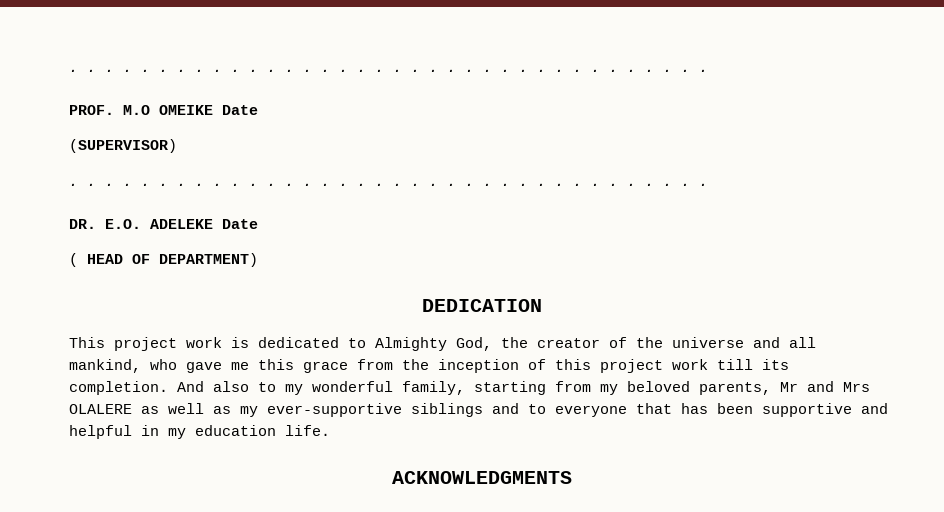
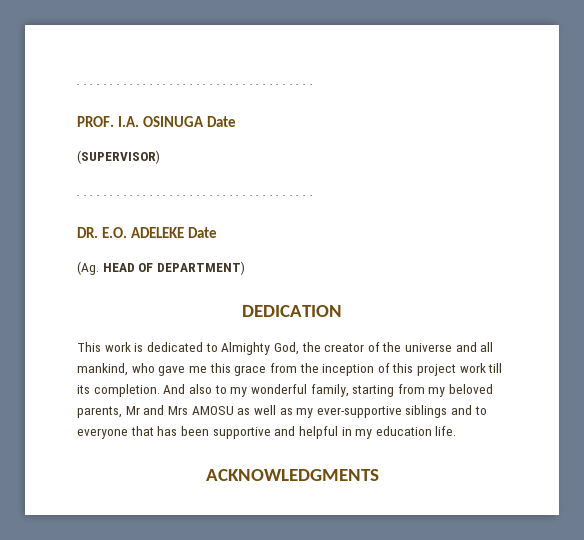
- PROF. M.O OMEIKE Date
+ PROF. I.A. OSINUGA Date
- ( HEAD OF DEPARTMENT)
+ (Ag. HEAD OF DEPARTMENT)
- This project work is dedicated to Almighty God, the creator of the universe and all mankind, who gave me this grace from the inception of this project work till its completion.
+ This work is dedicated to Almighty God, the creator of the universe and all mankind, who gave me this grace from the inception of this project work till its completion.
- And also to my wonderful family, starting from my beloved parents, Mr and Mrs OLALERE as well as my ever-supportive siblings and to everyone that has been supportive and helpful in my education life.
+ And also to my wonderful family, starting from my beloved parents, Mr and Mrs AMOSU as well as my ever-supportive siblings and to everyone that has been supportive and helpful in my education life.

